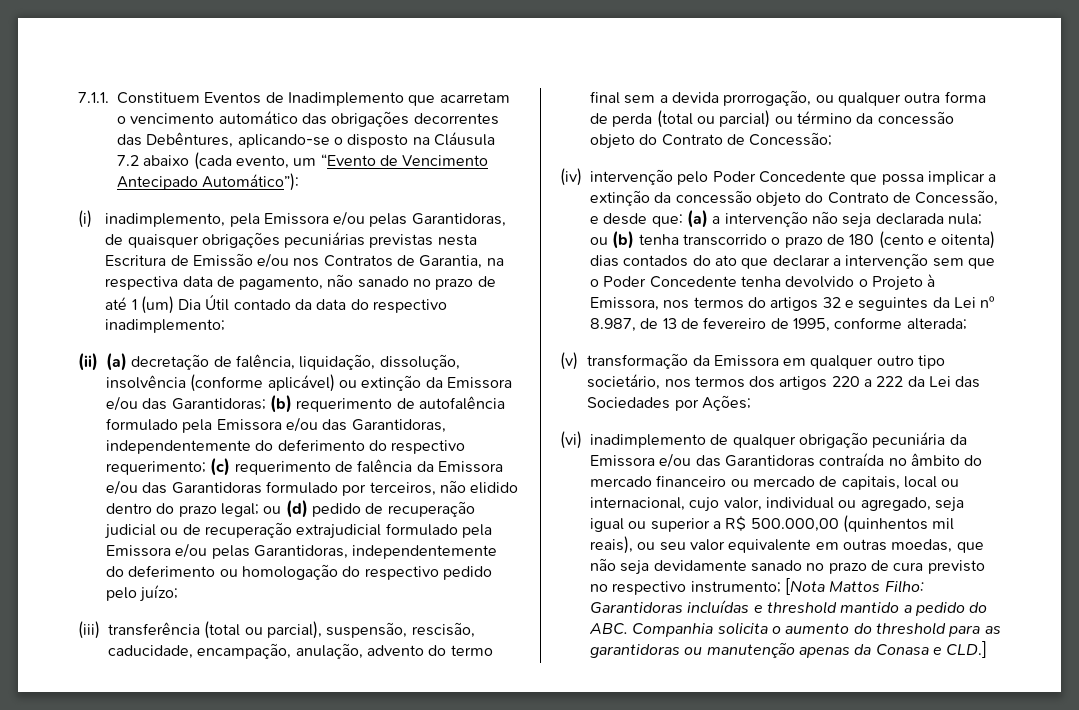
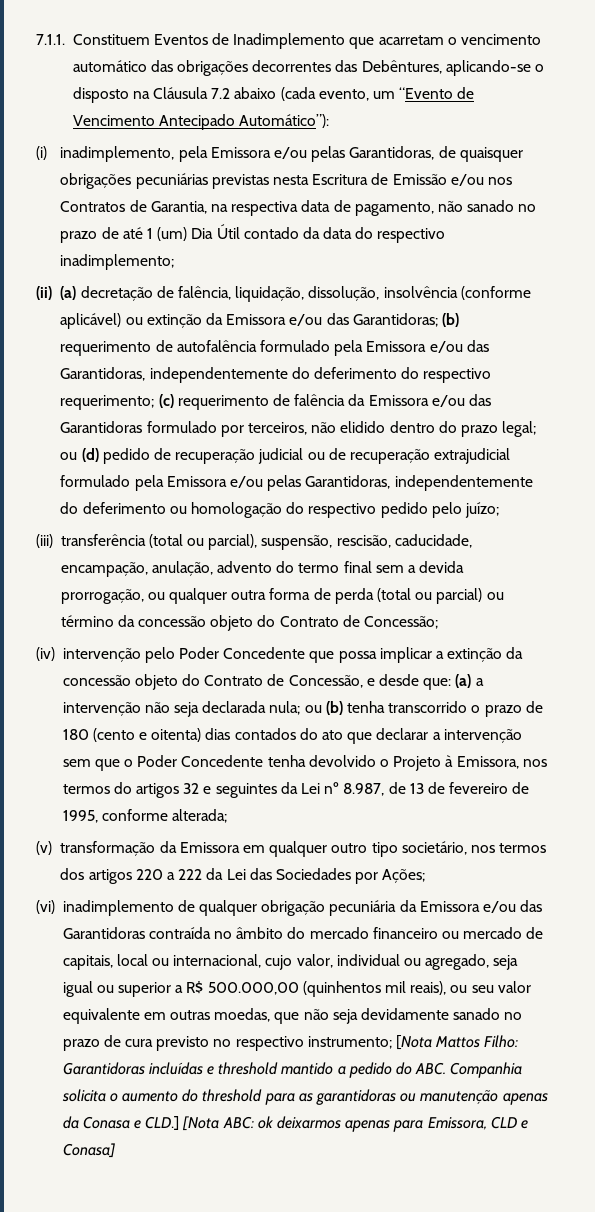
- Garantidoras incluídas e threshold mantido a pedido do ABC. Companhia solicita o aumento do threshold para as garantidoras ou manutenção apenas da Conasa e CLD.]
+ Garantidoras incluídas e threshold mantido a pedido do ABC. Companhia solicita o aumento do threshold para as garantidoras ou manutenção apenas da Conasa e CLD.] [Nota ABC: ok deixarmos apenas para Emissora, CLD e Conasa]

